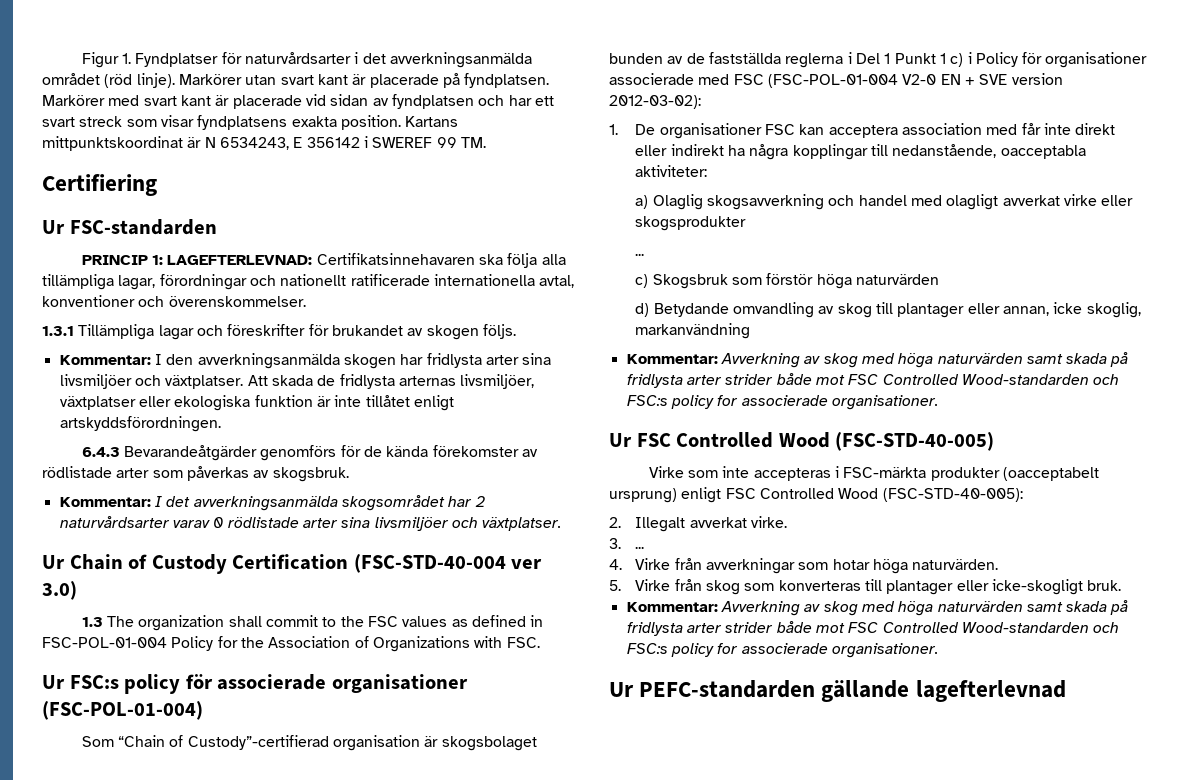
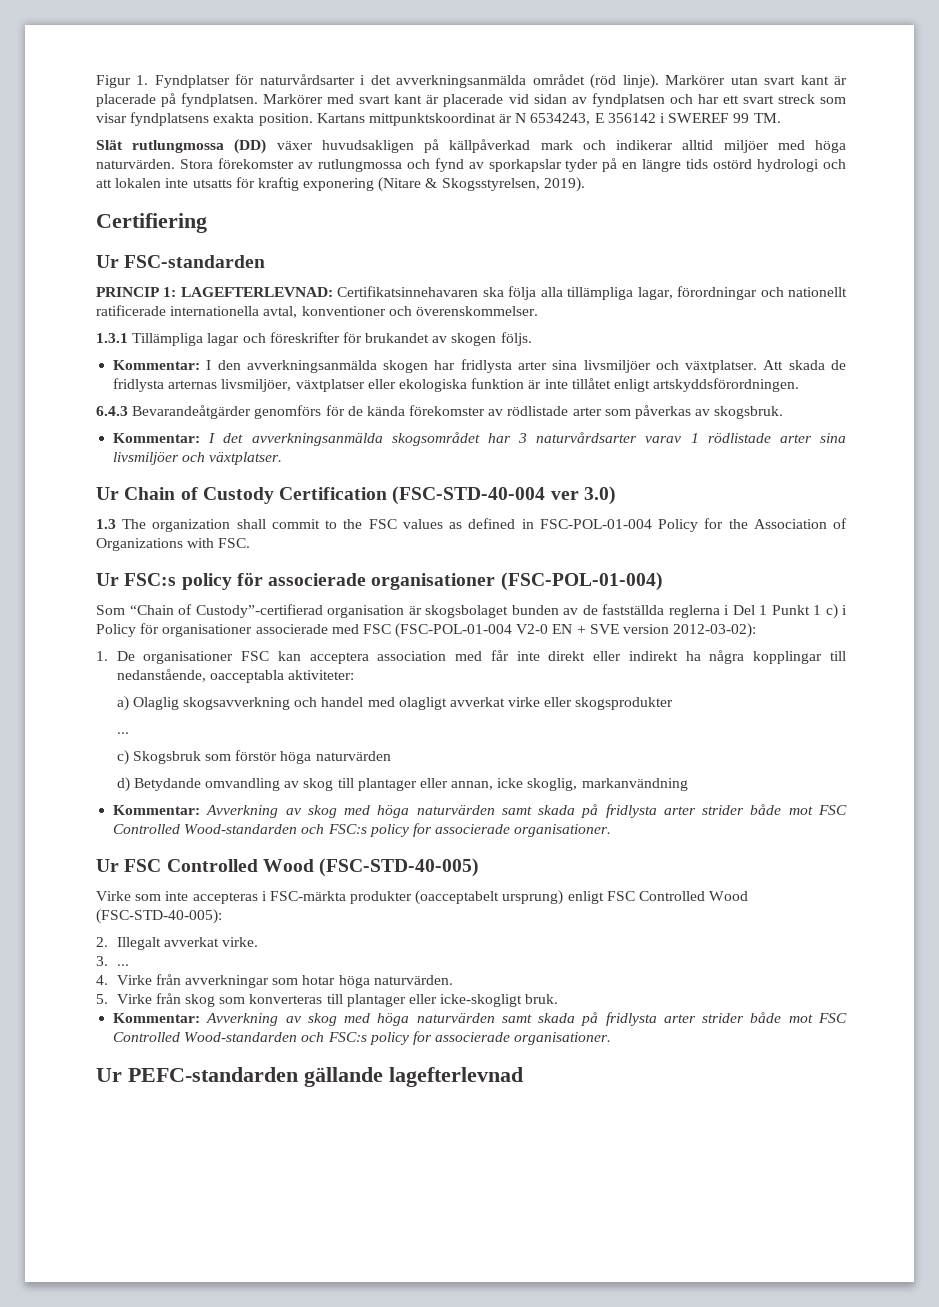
+ Slät rutlungmossa (DD) växer huvudsakligen på källpåverkad mark och indikerar alltid miljöer med höga naturvärden. Stora förekomster av rutlungmossa och fynd av sporkapslar tyder på en längre tids ostörd hydrologi och att lokalen inte utsatts för kraftig exponering (Nitare & Skogsstyrelsen, 2019).
- Kommentar: I det avverkningsanmälda skogsområdet har 2 naturvårdsarter varav 0 rödlistade arter sina livsmiljöer och växtplatser.
+ Kommentar: I det avverkningsanmälda skogsområdet har 3 naturvårdsarter varav 1 rödlistade arter sina livsmiljöer och växtplatser.

